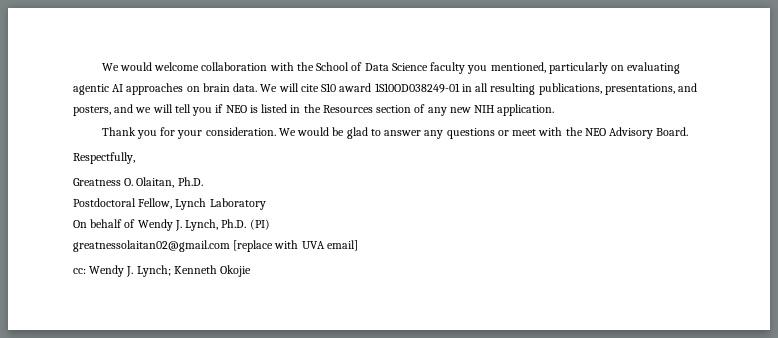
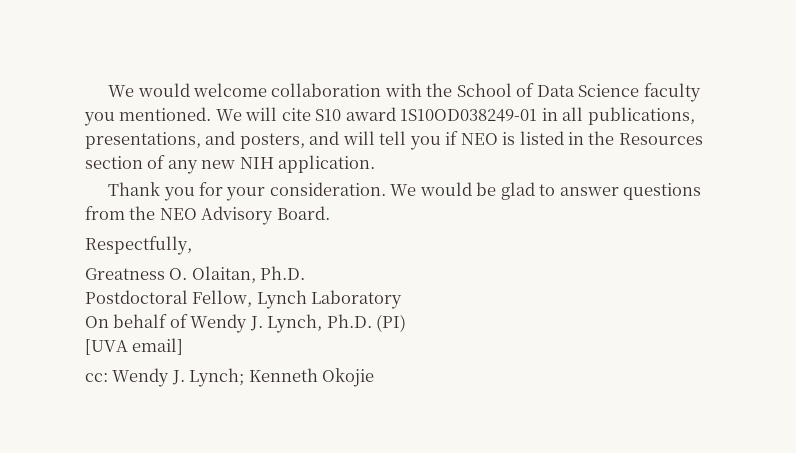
- We would welcome collaboration with the School of Data Science faculty you mentioned, particularly on evaluating agentic AI approaches on brain data.
+ We would welcome collaboration with the School of Data Science faculty you mentioned.
- We will cite S10 award 1S10OD038249-01 in all resulting publications, presentations, and posters, and we will tell you if NEO is listed in the Resources section of any new NIH application.
+ We will cite S10 award 1S10OD038249-01 in all publications, presentations, and posters, and will tell you if NEO is listed in the Resources section of any new NIH application.
- We would be glad to answer any questions or meet with the NEO Advisory Board.
+ We would be glad to answer questions from the NEO Advisory Board.
- greatnessolaitan02@gmail.com [replace with UVA email]
+ [UVA email]

